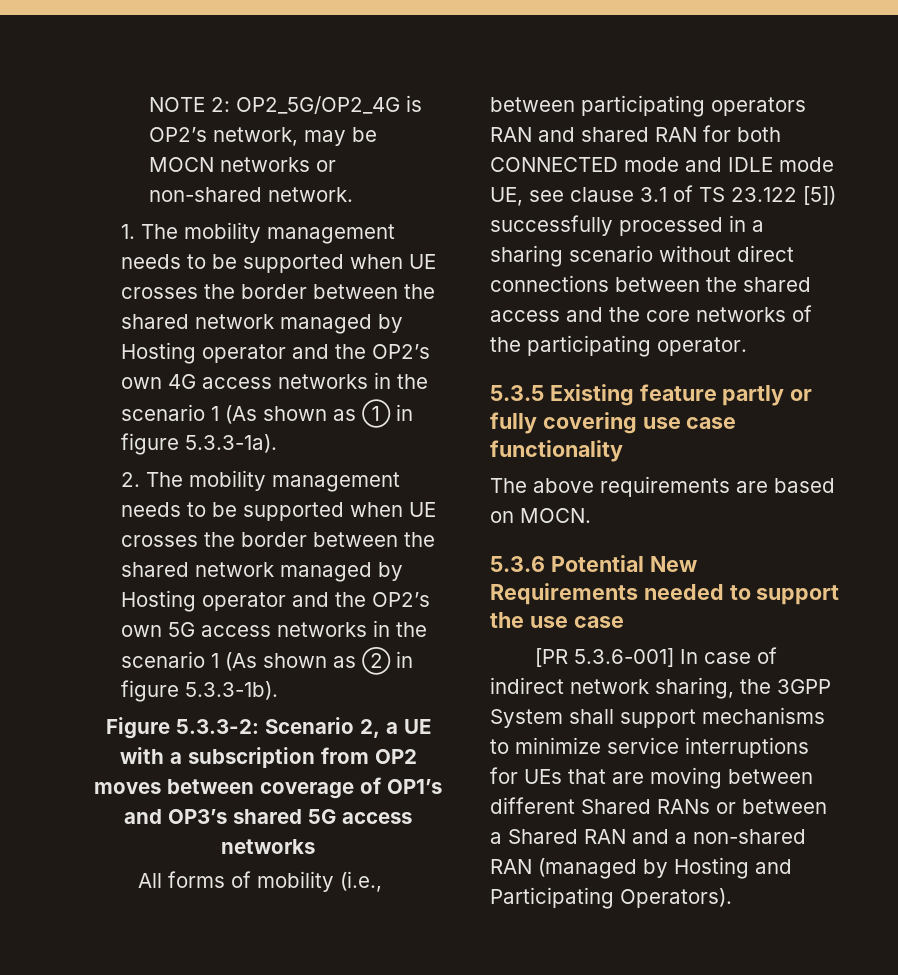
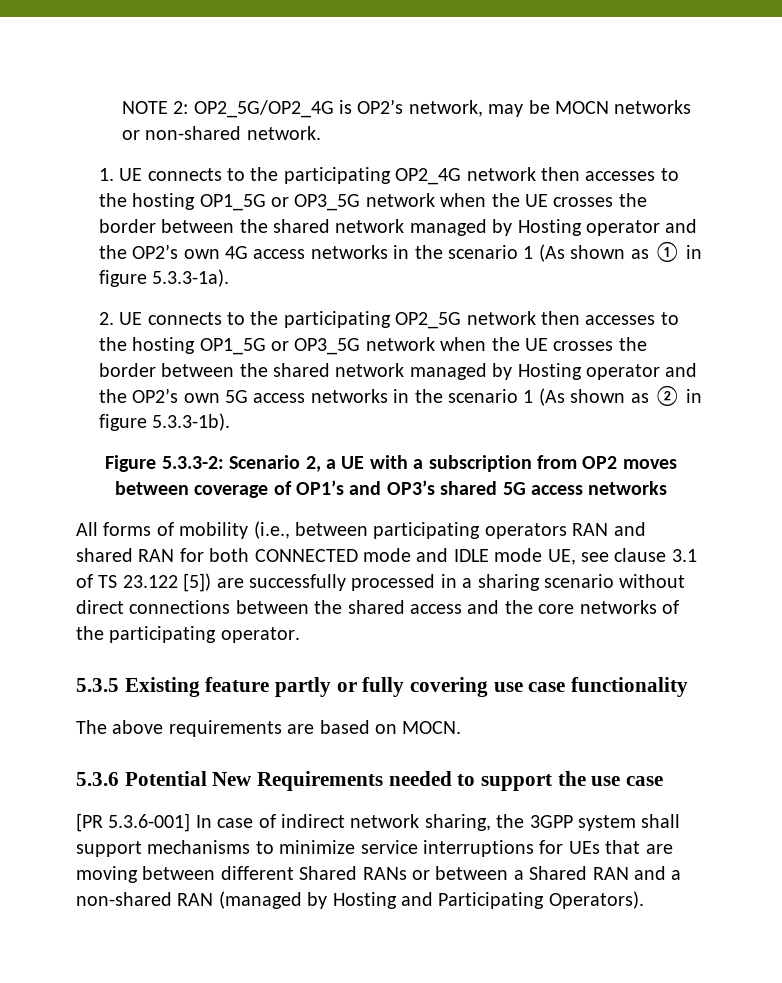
- 1. The mobility management needs to be supported when UE crosses the border between the shared network managed by Hosting operator and the OP2’s own 4G access networks in the scenario 1 (As shown as ① in figure 5.3.3-1a).
+ 1. UE connects to the participating OP2_4G network then accesses to the hosting OP1_5G or OP3_5G network when the UE crosses the border between the shared network managed by Hosting operator and the OP2’s own 4G access networks in the scenario 1 (As shown as ① in figure 5.3.3-1a).
- 2. The mobility management needs to be supported when UE crosses the border between the shared network managed by Hosting operator and the OP2’s own 5G access networks in the scenario 1 (As shown as ② in figure 5.3.3-1b).
+ 2. UE connects to the participating OP2_5G network then accesses to the hosting OP1_5G or OP3_5G network when the UE crosses the border between the shared network managed by Hosting operator and the OP2’s own 5G access networks in the scenario 1 (As shown as ② in figure 5.3.3-1b).
- All forms of mobility (i.e., between participating operators RAN and shared RAN for both CONNECTED mode and IDLE mode UE, see clause 3.1 of TS 23.122 [5]) successfully processed in a sharing scenario without direct connections between the shared access and the core networks of the participating operator.
+ All forms of mobility (i.e., between participating operators RAN and shared RAN for both CONNECTED mode and IDLE mode UE, see clause 3.1 of TS 23.122 [5]) are successfully processed in a sharing scenario without direct connections between the shared access and the core networks of the participating operator.
- [PR 5.3.6-001] In case of indirect network sharing, the 3GPP System shall support mechanisms to minimize service interruptions for UEs that are moving between different Shared RANs or between a Shared RAN and a non-shared RAN (managed by Hosting and Participating Operators).
+ [PR 5.3.6-001] In case of indirect network sharing, the 3GPP system shall support mechanisms to minimize service interruptions for UEs that are moving between different Shared RANs or between a Shared RAN and a non-shared RAN (managed by Hosting and Participating Operators).

